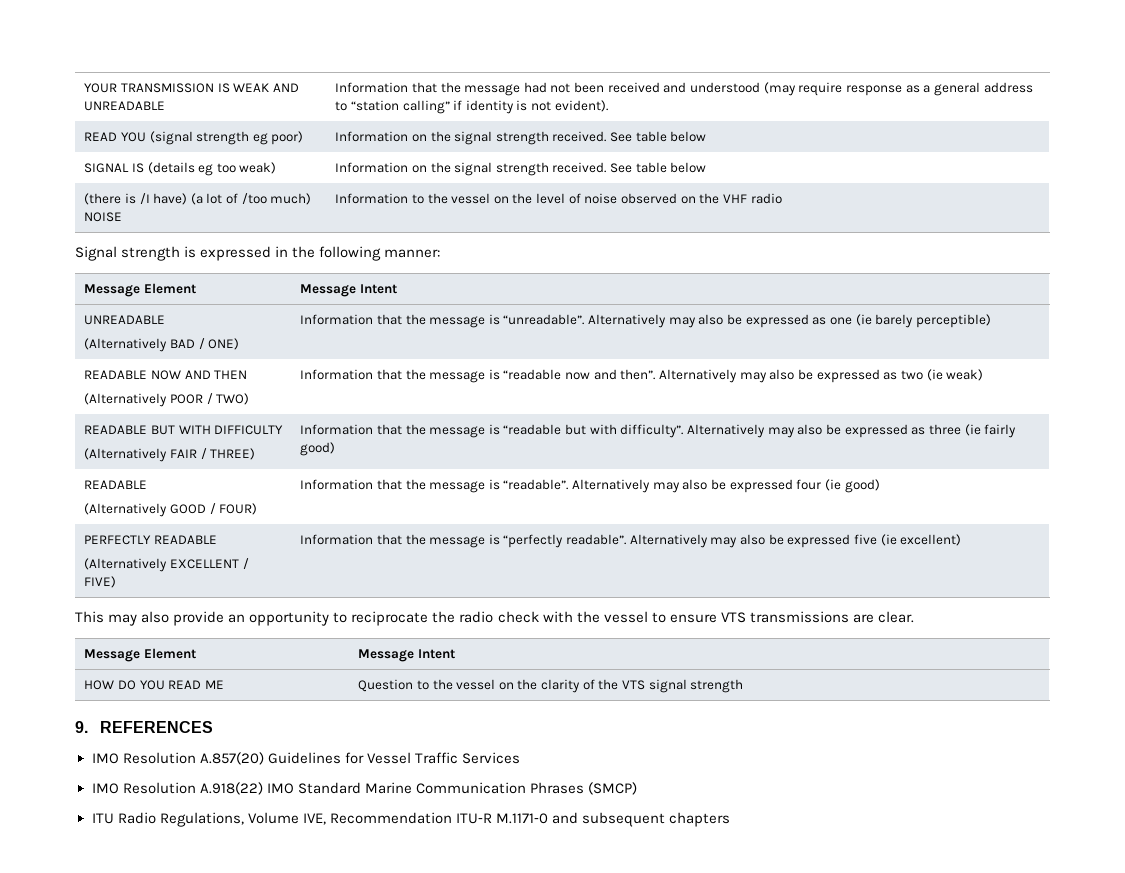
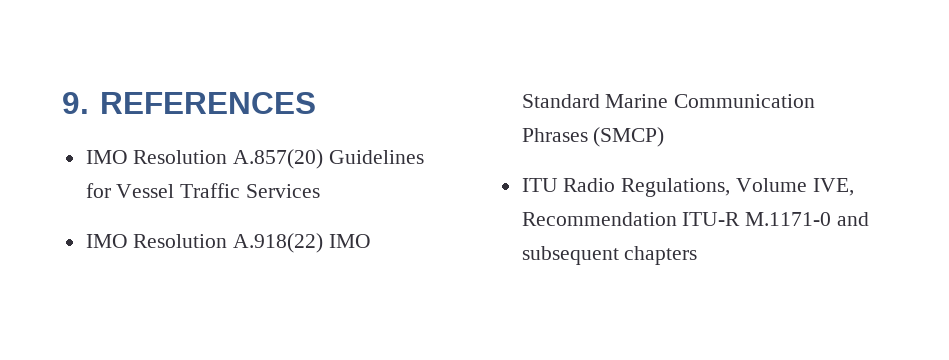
- YOUR TRANSMISSION IS WEAK AND UNREADABLE | Information that the message had not been received and understood (may require response as a general address to “station calling” if identity is not evident).
- READ YOU (signal strength eg poor) | Information on the signal strength received. See table below
- SIGNAL IS (details eg too weak) | Information on the signal strength received. See table below
- (there is /I have) (a lot of /too much) NOISE | Information to the vessel on the level of noise observed on the VHF radio
- Signal strength is expressed in the following manner:
- Message Element | Message Intent
- UNREADABLE
- (Alternatively BAD / ONE) | Information that the message is “unreadable”. Alternatively may also be expressed as one (ie barely perceptible)
- READABLE NOW AND THEN
- (Alternatively POOR / TWO) | Information that the message is “readable now and then”. Alternatively may also be expressed as two (ie weak)
- READABLE BUT WITH DIFFICULTY
- (Alternatively FAIR / THREE) | Information that the message is “readable but with difficulty”. Alternatively may also be expressed as three (ie fairly good)
- READABLE
- (Alternatively GOOD / FOUR) | Information that the message is “readable”. Alternatively may also be expressed four (ie good)
- PERFECTLY READABLE
- (Alternatively EXCELLENT / FIVE) | Information that the message is “perfectly readable”. Alternatively may also be expressed five (ie excellent)
- This may also provide an opportunity to reciprocate the radio check with the vessel to ensure VTS transmissions are clear.
- Message Element | Message Intent
- HOW DO YOU READ ME | Question to the vessel on the clarity of the VTS signal strength

